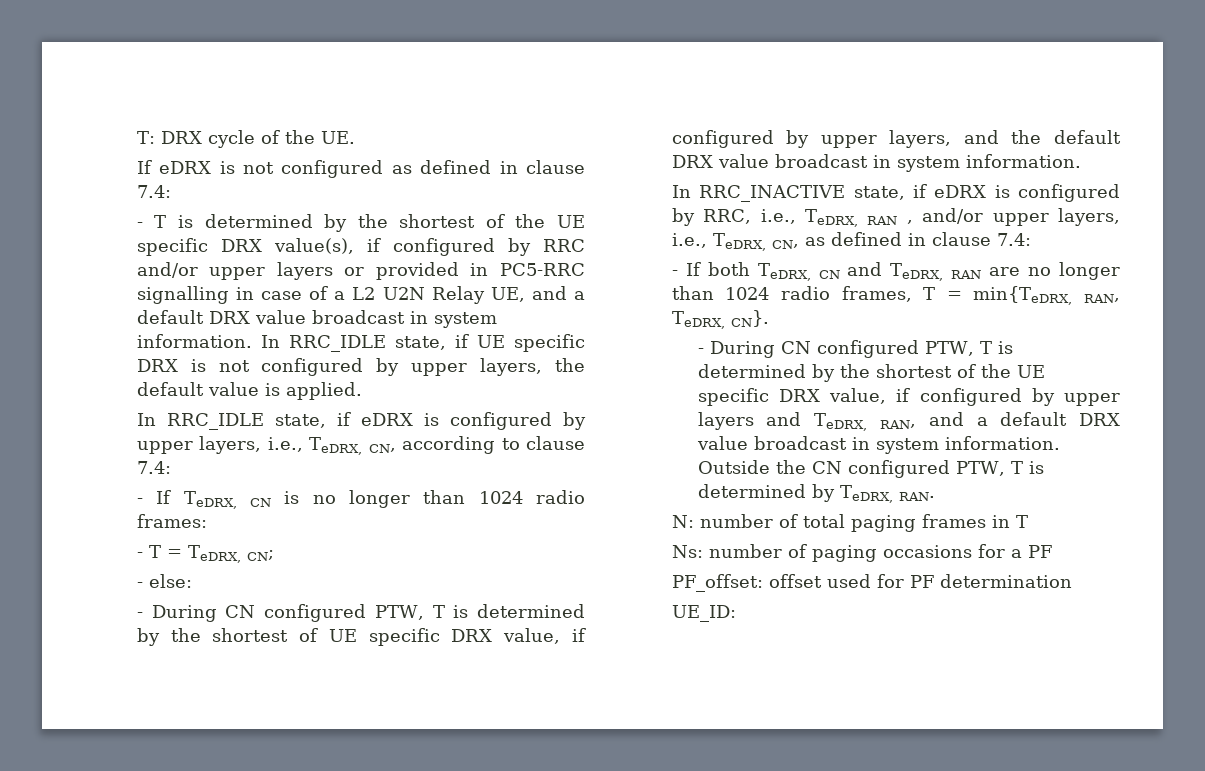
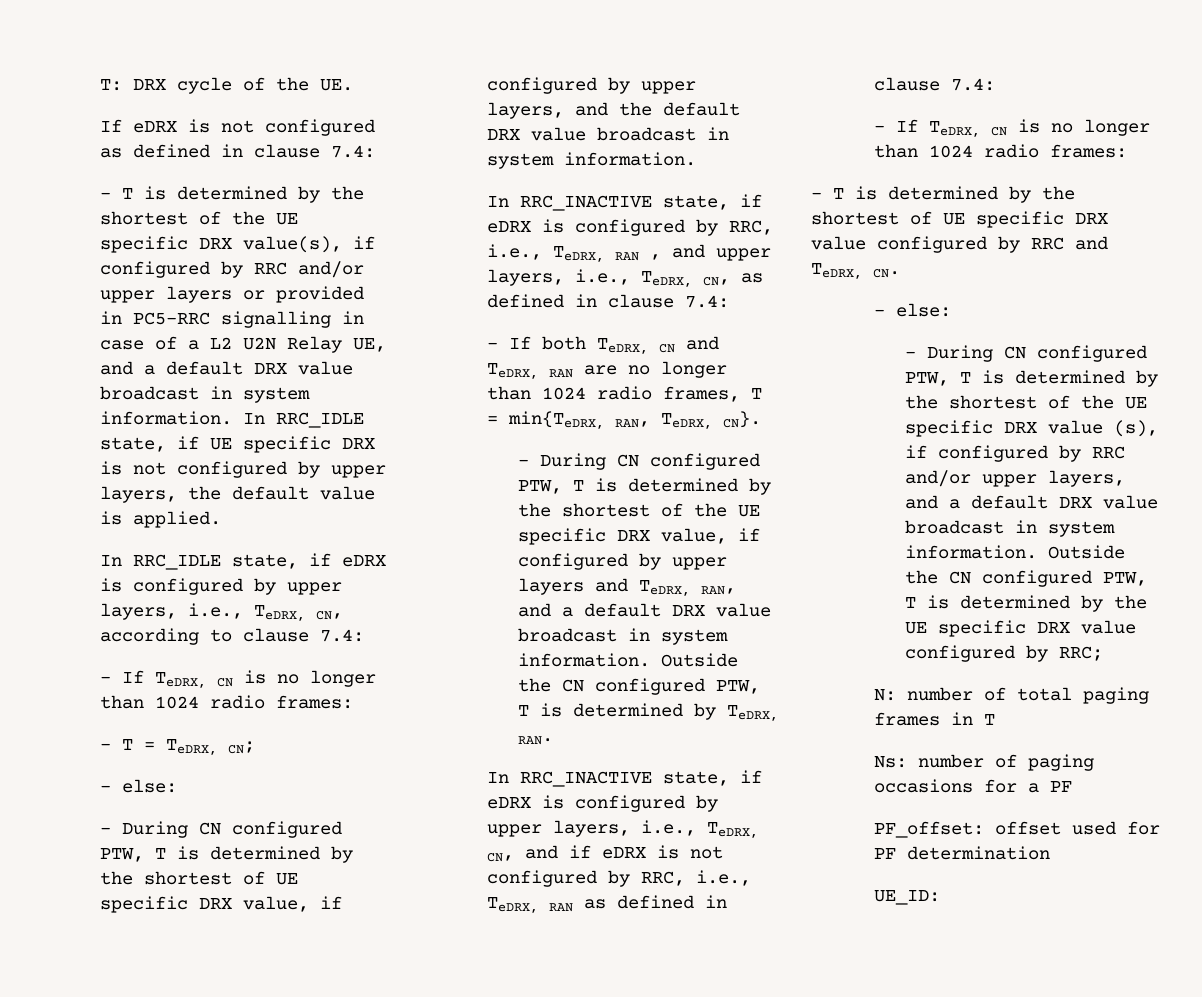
- In RRC_INACTIVE state, if eDRX is configured by RRC, i.e., TeDRX, RAN , and/or upper layers, i.e., TeDRX, CN, as defined in clause 7.4:
+ In RRC_INACTIVE state, if eDRX is configured by RRC, i.e., TeDRX, RAN , and upper layers, i.e., TeDRX, CN, as defined in clause 7.4:
+ In RRC_INACTIVE state, if eDRX is configured by upper layers, i.e., TeDRX, CN, and if eDRX is not configured by RRC, i.e., TeDRX, RAN as defined in clause 7.4:
+ - If TeDRX, CN is no longer than 1024 radio frames:
+ - T is determined by the shortest of UE specific DRX value configured by RRC and TeDRX, CN.
+ - else:
+ - During CN configured PTW, T is determined by the shortest of the UE specific DRX value (s), if configured by RRC and/or upper layers, and a default DRX value broadcast in system information. Outside the CN configured PTW, T is determined by the UE specific DRX value configured by RRC;

